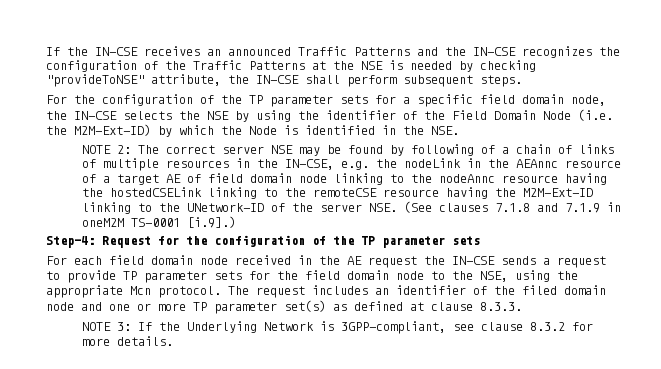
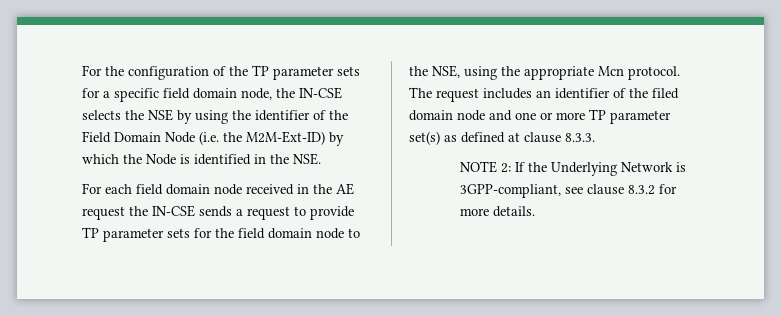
- If the IN-CSE receives an announced Traffic Patterns and the IN-CSE recognizes the configuration of the Traffic Patterns at the NSE is needed by checking "provideToNSE" attribute, the IN-CSE shall perform subsequent steps.
- NOTE 2: The correct server NSE may be found by following of a chain of links of multiple resources in the IN-CSE, e.g. the nodeLink in the AEAnnc resource of a target AE of field domain node linking to the nodeAnnc resource having the hostedCSELink linking to the remoteCSE resource having the M2M-Ext-ID linking to the UNetwork-ID of the server NSE. (See clauses 7.1.8 and 7.1.9 in oneM2M TS-0001 [i.9].)
- Step-4: Request for the configuration of the TP parameter sets
- NOTE 3: If the Underlying Network is 3GPP-compliant, see clause 8.3.2 for more details.
+ NOTE 2: If the Underlying Network is 3GPP-compliant, see clause 8.3.2 for more details.

